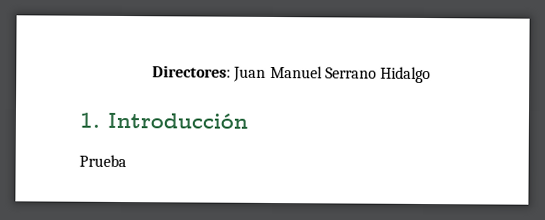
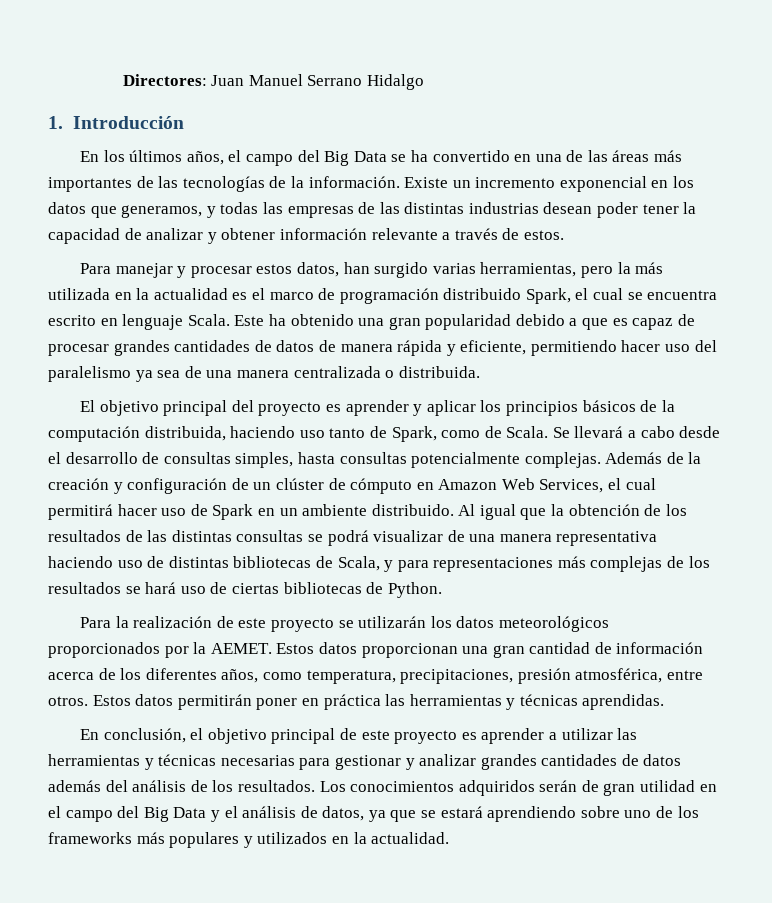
- Prueba
+ En los últimos años, el campo del Big Data se ha convertido en una de las áreas más importantes de las tecnologías de la información. Existe un incremento exponencial en los datos que generamos, y todas las empresas de las distintas industrias desean poder tener la capacidad de analizar y obtener información relevante a través de estos.
+ Para manejar y procesar estos datos, han surgido varias herramientas, pero la más utilizada en la actualidad es el marco de programación distribuido Spark, el cual se encuentra escrito en lenguaje Scala. Este ha obtenido una gran popularidad debido a que es capaz de procesar grandes cantidades de datos de manera rápida y eficiente, permitiendo hacer uso del paralelismo ya sea de una manera centralizada o distribuida.
+ El objetivo principal del proyecto es aprender y aplicar los principios básicos de la computación distribuida, haciendo uso tanto de Spark, como de Scala. Se llevará a cabo desde el desarrollo de consultas simples, hasta consultas potencialmente complejas. Además de la creación y configuración de un clúster de cómputo en Amazon Web Services, el cual permitirá hacer uso de Spark en un ambiente distribuido. Al igual que la obtención de los resultados de las distintas consultas se podrá visualizar de una manera representativa haciendo uso de distintas bibliotecas de Scala, y para representaciones más complejas de los resultados se hará uso de ciertas bibliotecas de Python.
+ Para la realización de este proyecto se utilizarán los datos meteorológicos proporcionados por la AEMET. Estos datos proporcionan una gran cantidad de información acerca de los diferentes años, como temperatura, precipitaciones, presión atmosférica, entre otros. Estos datos permitirán poner en práctica las herramientas y técnicas aprendidas.
+ En conclusión, el objetivo principal de este proyecto es aprender a utilizar las herramientas y técnicas necesarias para gestionar y analizar grandes cantidades de datos además del análisis de los resultados. Los conocimientos adquiridos serán de gran utilidad en el campo del Big Data y el análisis de datos, ya que se estará aprendiendo sobre uno de los frameworks más populares y utilizados en la actualidad.

